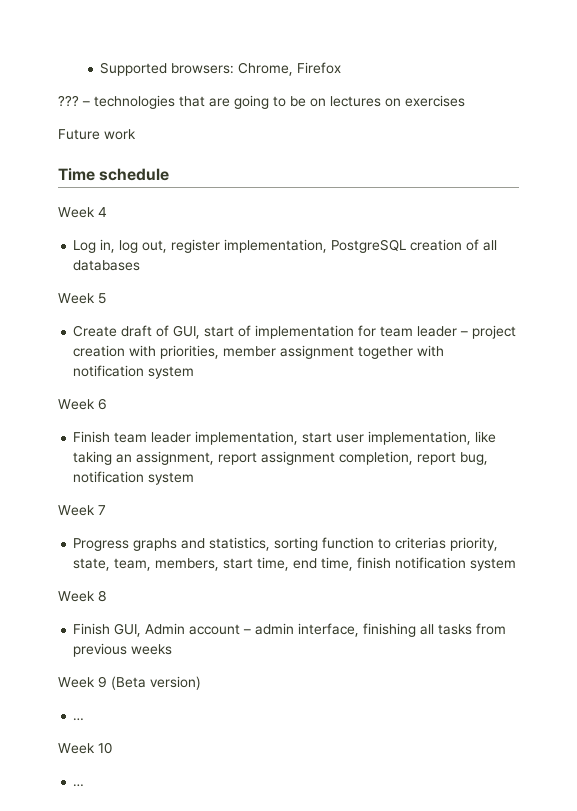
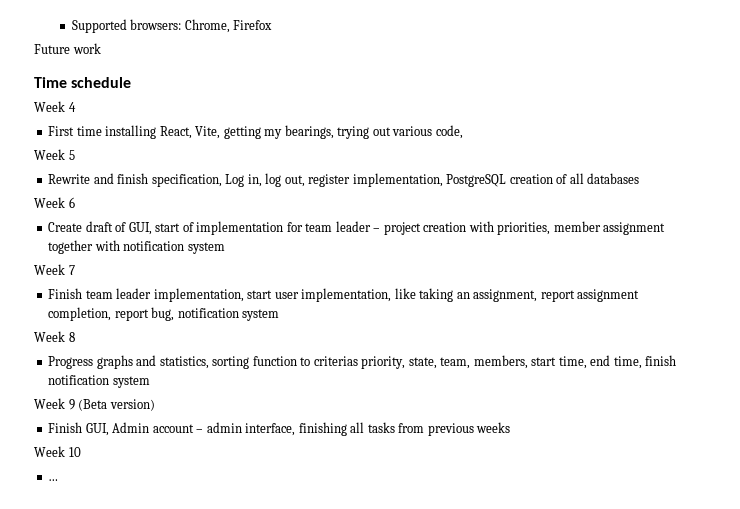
- ??? – technologies that are going to be on lectures on exercises
- Log in, log out, register implementation, PostgreSQL creation of all databases
+ First time installing React, Vite, getting my bearings, trying out various code,
+ Week 5
+ Rewrite and finish specification, Log in, log out, register implementation, PostgreSQL creation of all databases
- Week 5
+ Week 6
- Week 6
+ Week 7
- Week 7
+ Week 8
- Week 8
+ Week 9 (Beta version)
- Week 9 (Beta version)
- …

